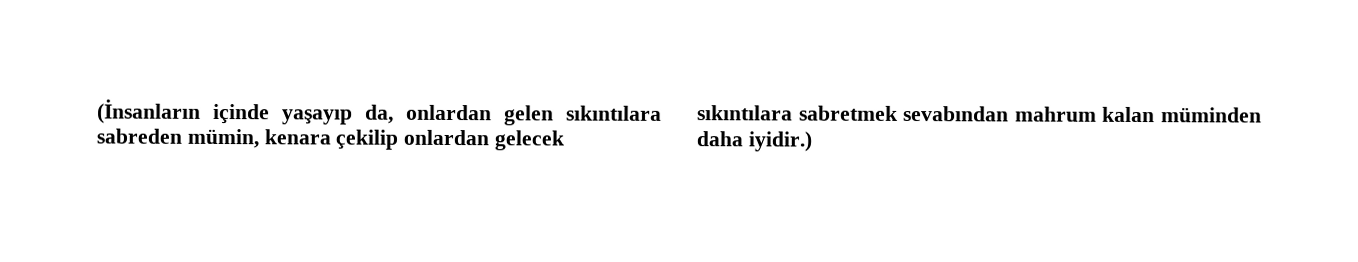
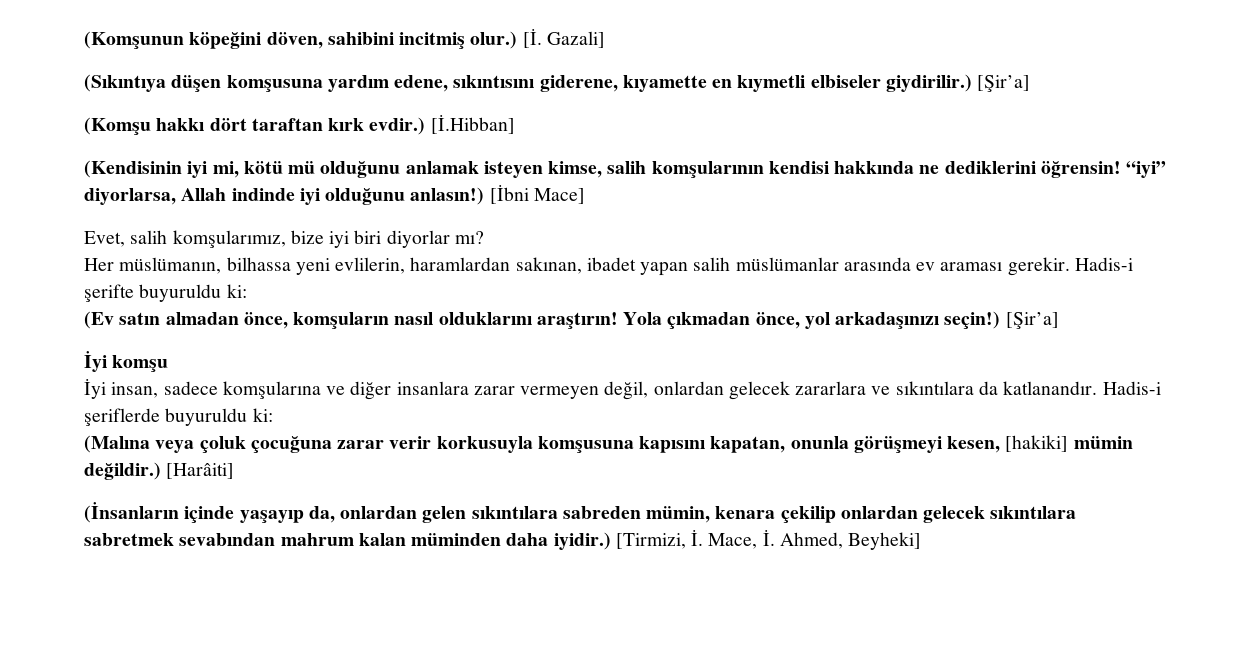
+ (Komşunun köpeğini döven, sahibini incitmiş olur.) [İ. Gazali]
+ (Sıkıntıya düşen komşusuna yardım edene, sıkıntısını giderene, kıyamette en kıymetli elbiseler giydirilir.) [Şir’a]
+ (Komşu hakkı dört taraftan kırk evdir.) [İ.Hibban]
+ (Kendisinin iyi mi, kötü mü olduğunu anlamak isteyen kimse, salih komşularının kendisi hakkında ne dediklerini öğrensin! “iyi” diyorlarsa, Allah indinde iyi olduğunu anlasın!) [İbni Mace]
+ Evet, salih komşularımız, bize iyi biri diyorlar mı?
+ Her müslümanın, bilhassa yeni evlilerin, haramlardan sakınan, ibadet yapan salih müslümanlar arasında ev araması gerekir. Hadis-i şerifte buyuruldu ki:
+ (Ev satın almadan önce, komşuların nasıl olduklarını araştırın! Yola çıkmadan önce, yol arkadaşınızı seçin!) [Şir’a]
+ İyi komşu
+ İyi insan, sadece komşularına ve diğer insanlara zarar vermeyen değil, onlardan gelecek zararlara ve sıkıntılara da katlanandır. Hadis-i şeriflerde buyuruldu ki:
+ (Malına veya çoluk çocuğuna zarar verir korkusuyla komşusuna kapısını kapatan, onunla görüşmeyi kesen, [hakiki] mümin değildir.) [Harâiti]
+ [Tirmizi, İ. Mace, İ. Ahmed, Beyheki]

